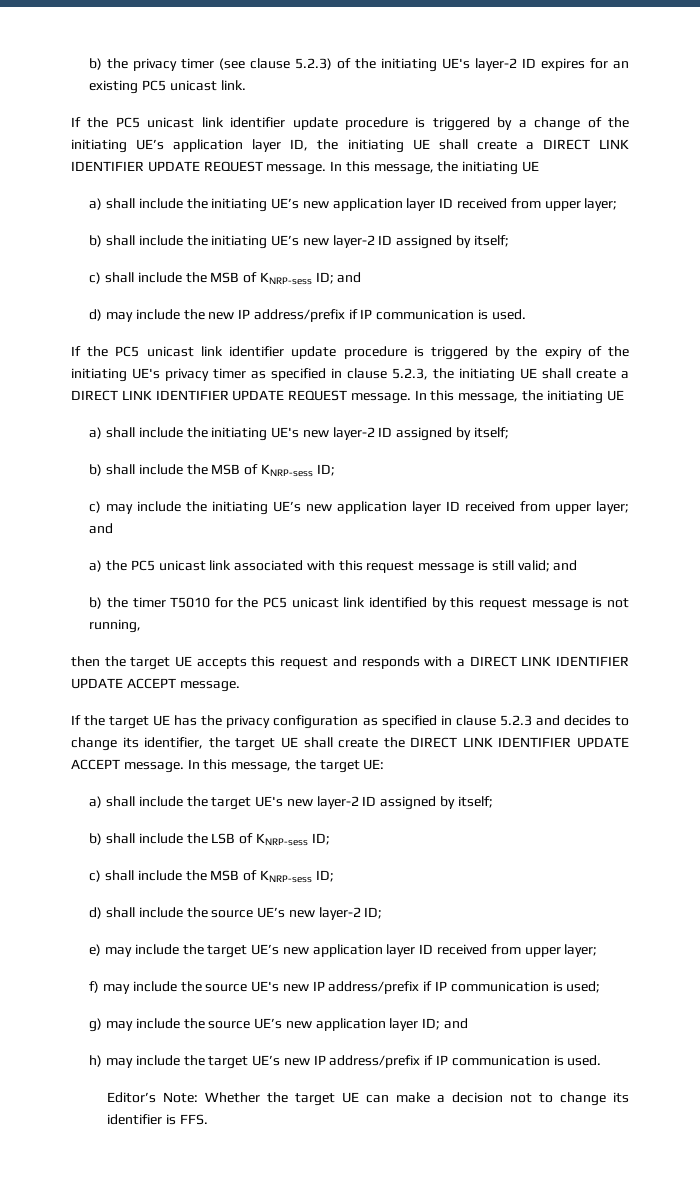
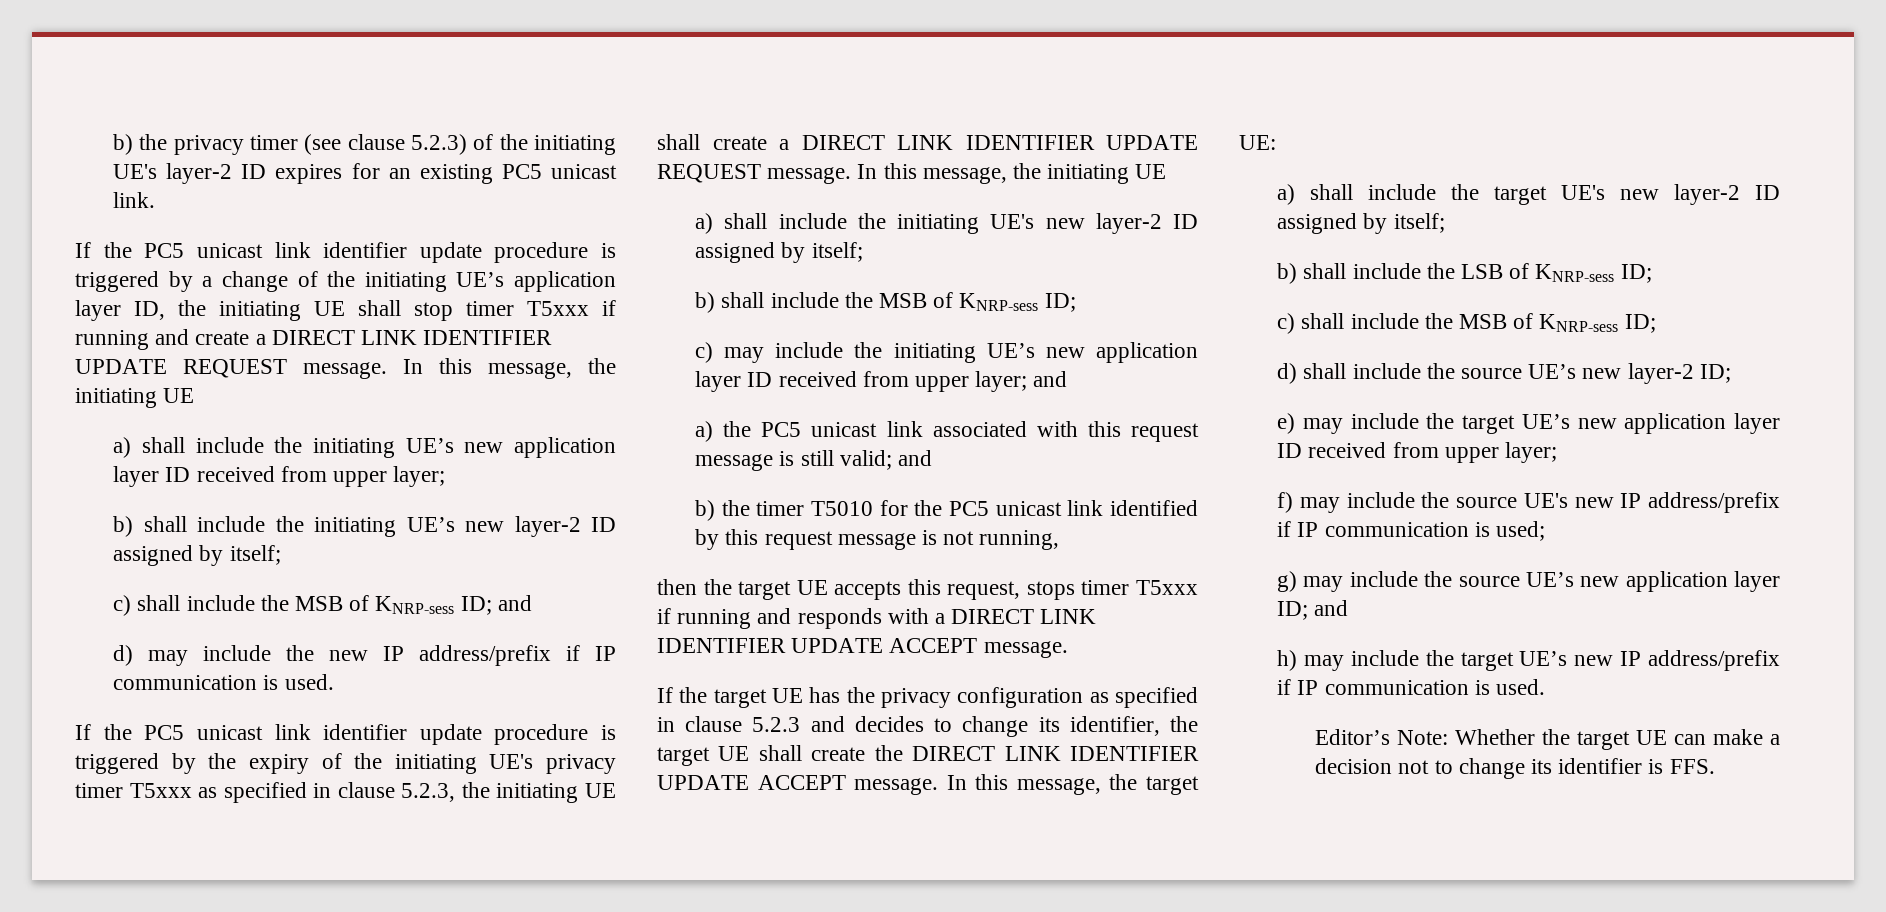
- If the PC5 unicast link identifier update procedure is triggered by a change of the initiating UE’s application layer ID, the initiating UE shall create a DIRECT LINK IDENTIFIER UPDATE REQUEST message.
+ If the PC5 unicast link identifier update procedure is triggered by a change of the initiating UE’s application layer ID, the initiating UE shall stop timer T5xxx if running and create a DIRECT LINK IDENTIFIER UPDATE REQUEST message.
- If the PC5 unicast link identifier update procedure is triggered by the expiry of the initiating UE's privacy timer as specified in clause 5.2.3, the initiating UE shall create a DIRECT LINK IDENTIFIER UPDATE REQUEST message.
+ If the PC5 unicast link identifier update procedure is triggered by the expiry of the initiating UE's privacy timer T5xxx as specified in clause 5.2.3, the initiating UE shall create a DIRECT LINK IDENTIFIER UPDATE REQUEST message.
- then the target UE accepts this request and responds with a DIRECT LINK IDENTIFIER UPDATE ACCEPT message.
+ then the target UE accepts this request, stops timer T5xxx if running and responds with a DIRECT LINK IDENTIFIER UPDATE ACCEPT message.

